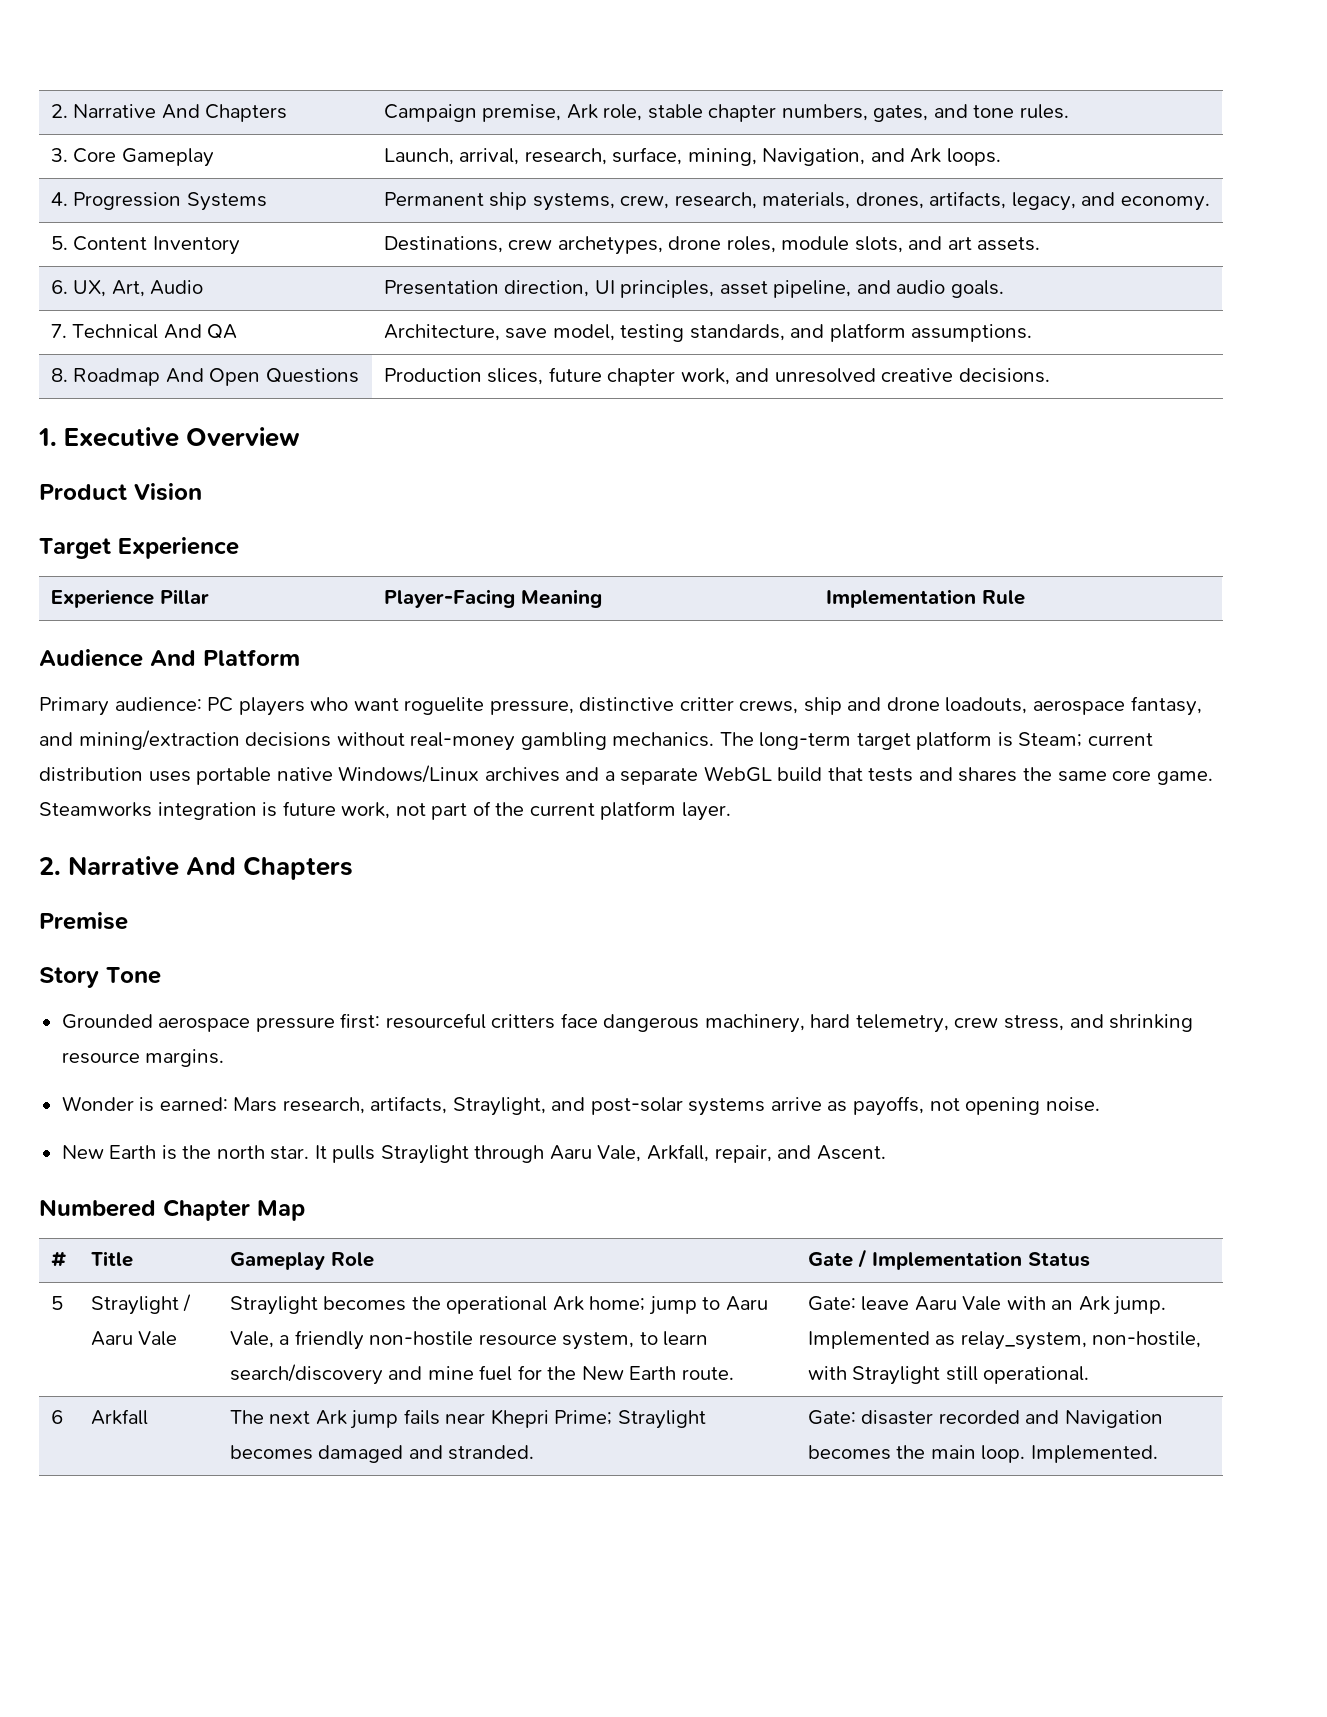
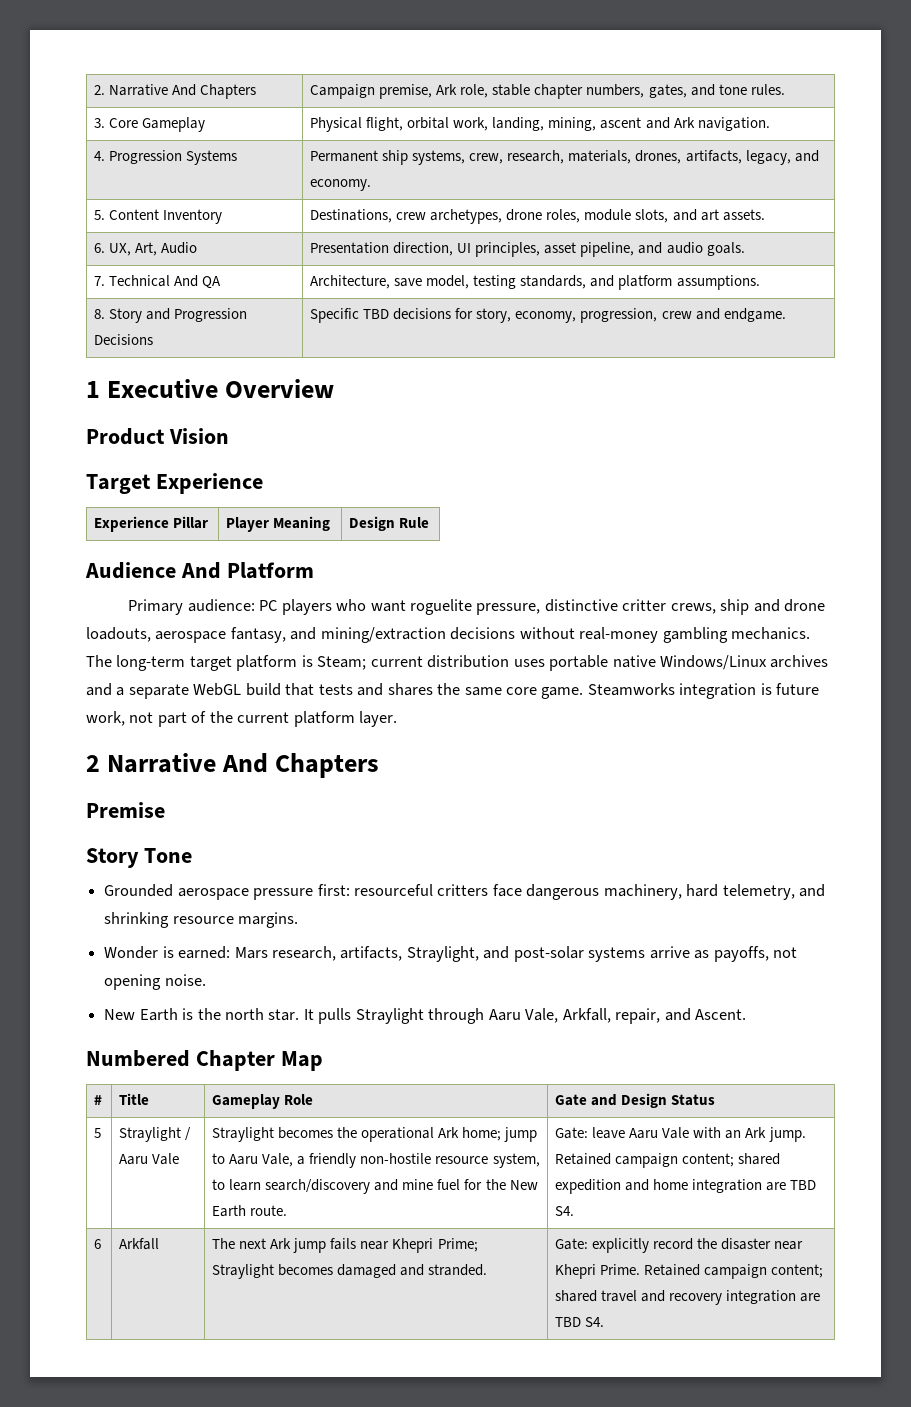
- 3. Core Gameplay | Launch, arrival, research, surface, mining, Navigation, and Ark loops.
+ 3. Core Gameplay | Physical flight, orbital work, landing, mining, ascent and Ark navigation.
- 8. Roadmap And Open Questions | Production slices, future chapter work, and unresolved creative decisions.
- 1. Executive Overview
+ 8. Story and Progression Decisions | Specific TBD decisions for story, economy, progression, crew and endgame.
+ 1 Executive Overview
- Experience Pillar | Player-Facing Meaning | Implementation Rule
+ Experience Pillar | Player Meaning | Design Rule
  Steamworks integration is future work, not part of the current platform layer.
- 2. Narrative And Chapters
+ 2 Narrative And Chapters
- Grounded aerospace pressure first: resourceful critters face dangerous machinery, hard telemetry, crew stress, and shrinking resource margins.
+ Grounded aerospace pressure first: resourceful critters face dangerous machinery, hard telemetry, and shrinking resource margins.
- # | Title | Gameplay Role | Gate / Implementation Status
+ # | Title | Gameplay Role | Gate and Design Status
- Implemented as relay_system, non-hostile, with Straylight still operational.
+ Retained campaign content; shared expedition and home integration are TBD S4.
- 6 | Arkfall | The next Ark jump fails near Khepri Prime; Straylight becomes damaged and stranded. | Gate: disaster recorded and Navigation becomes the main loop. Implemented.
+ 6 | Arkfall | The next Ark jump fails near Khepri Prime; Straylight becomes damaged and stranded. | Gate: explicitly record the disaster near Khepri Prime. Retained campaign content; shared travel and recovery integration are TBD S4.

